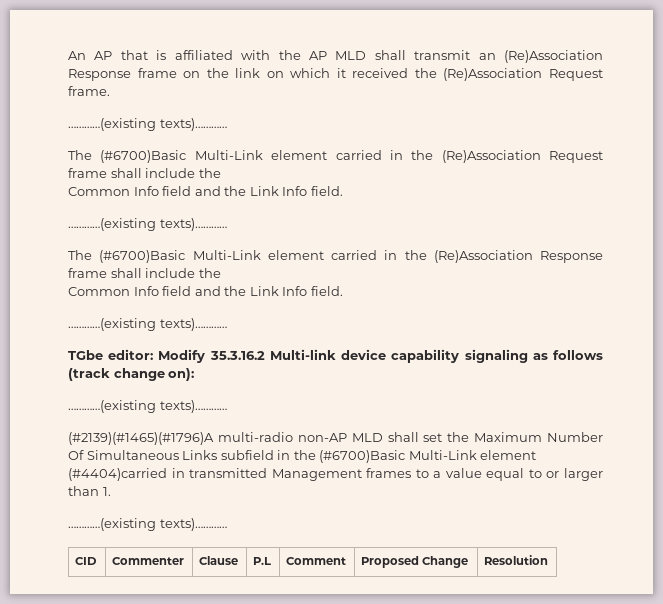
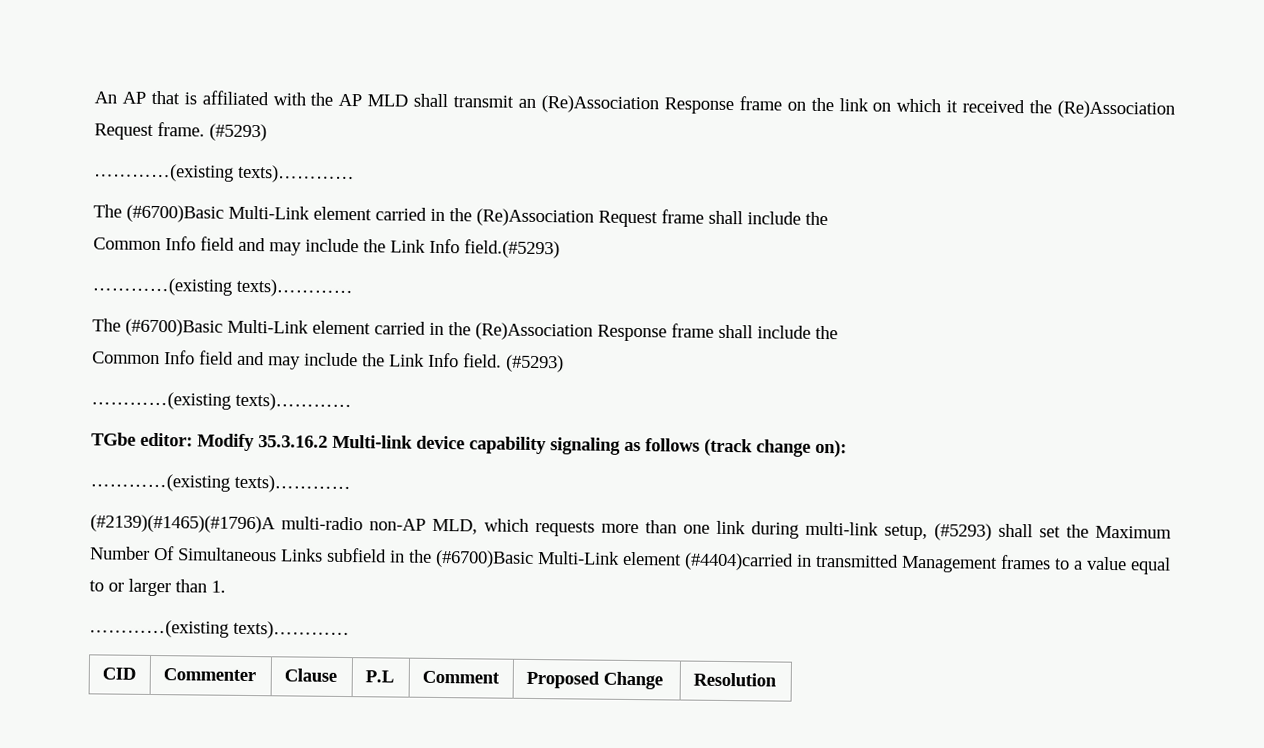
- An AP that is affiliated with the AP MLD shall transmit an (Re)Association Response frame on the link on which it received the (Re)Association Request frame.
+ An AP that is affiliated with the AP MLD shall transmit an (Re)Association Response frame on the link on which it received the (Re)Association Request frame. (#5293)
  The (#6700)Basic Multi-Link element carried in the (Re)Association Request frame shall include the
- Common Info field and the Link Info field.
+ Common Info field and may include the Link Info field.(#5293)
  The (#6700)Basic Multi-Link element carried in the (Re)Association Response frame shall include the
- Common Info field and the Link Info field.
+ Common Info field and may include the Link Info field. (#5293)
- (#2139)(#1465)(#1796)A multi-radio non-AP MLD shall set the Maximum Number Of Simultaneous Links subfield in the (#6700)Basic Multi-Link element (#4404)carried in transmitted Management frames to a value equal to or larger than 1.
+ (#2139)(#1465)(#1796)A multi-radio non-AP MLD, which requests more than one link during multi-link setup, (#5293) shall set the Maximum Number Of Simultaneous Links subfield in the (#6700)Basic Multi-Link element (#4404)carried in transmitted Management frames to a value equal to or larger than 1.

